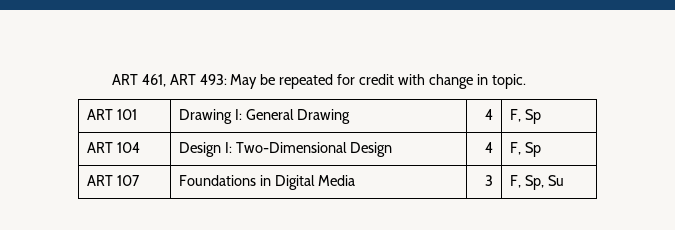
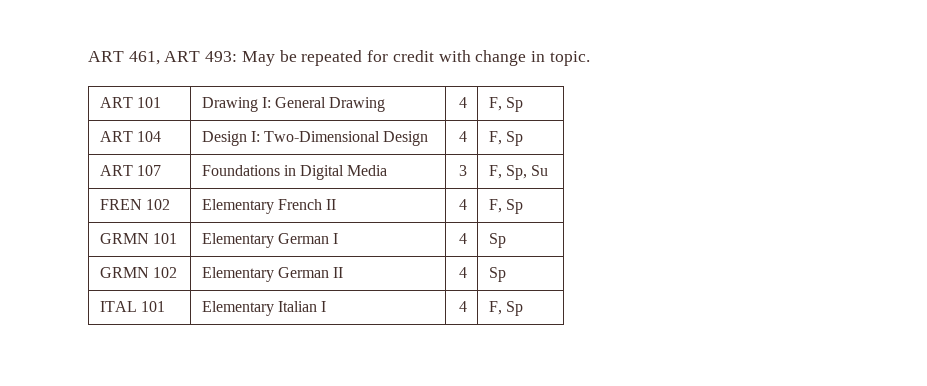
+ FREN 102 | Elementary French II | 4 | F, Sp
+ GRMN 101 | Elementary German I | 4 | Sp
+ GRMN 102 | Elementary German II | 4 | Sp
+ ITAL 101 | Elementary Italian I | 4 | F, Sp

